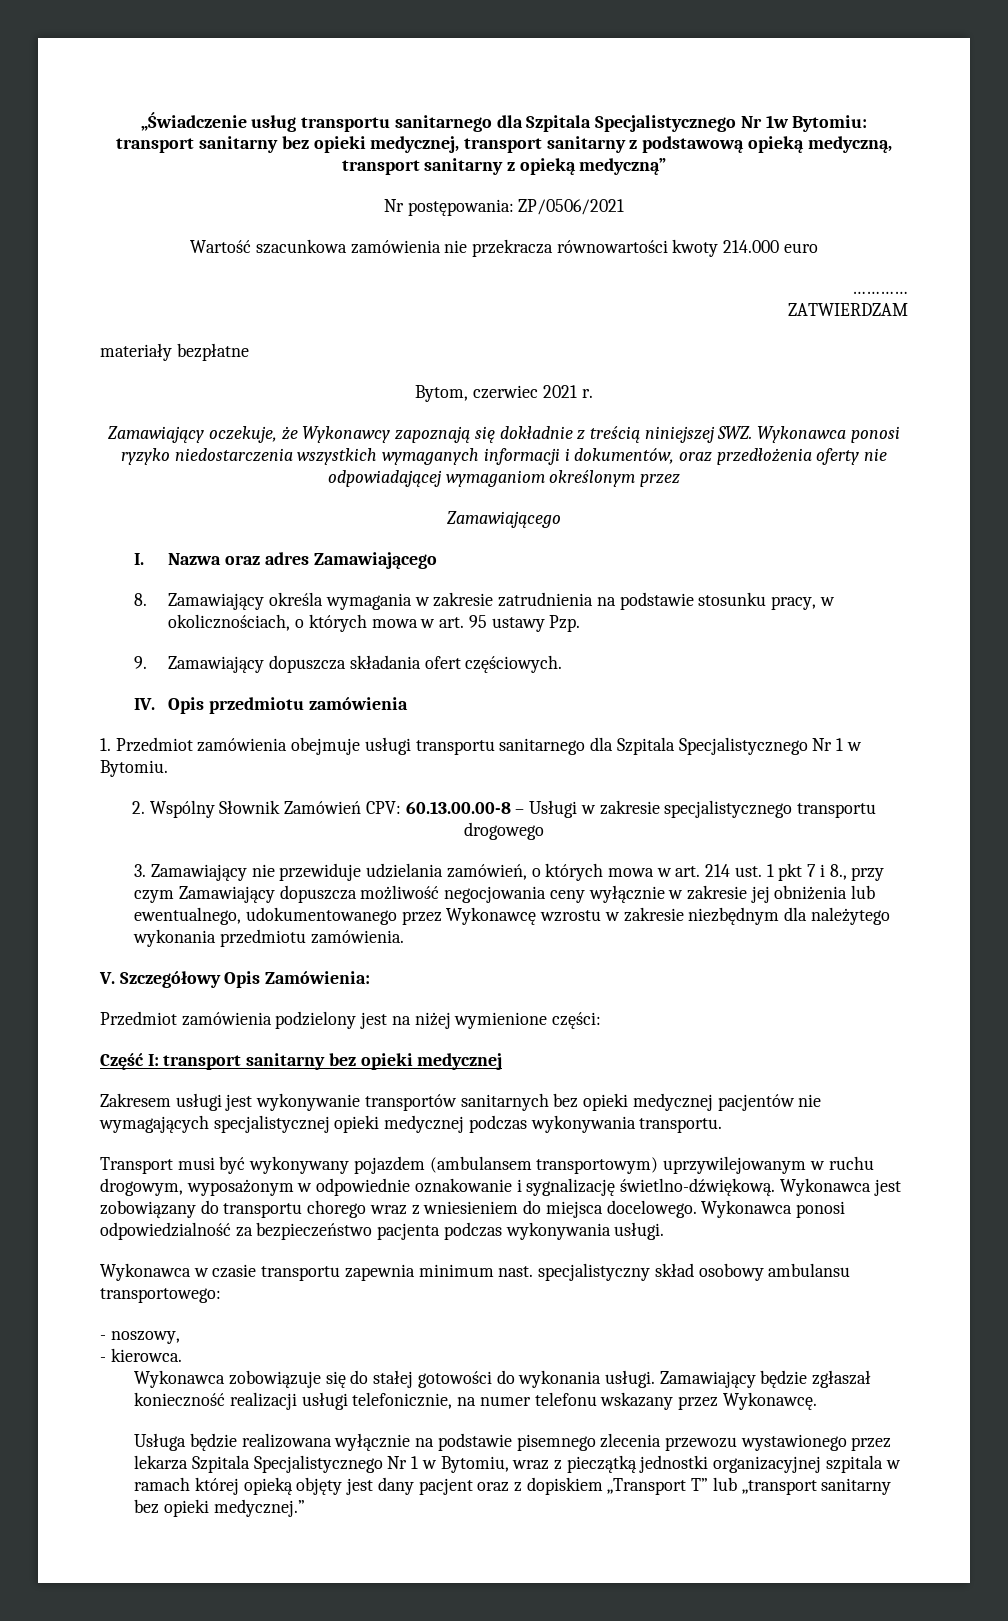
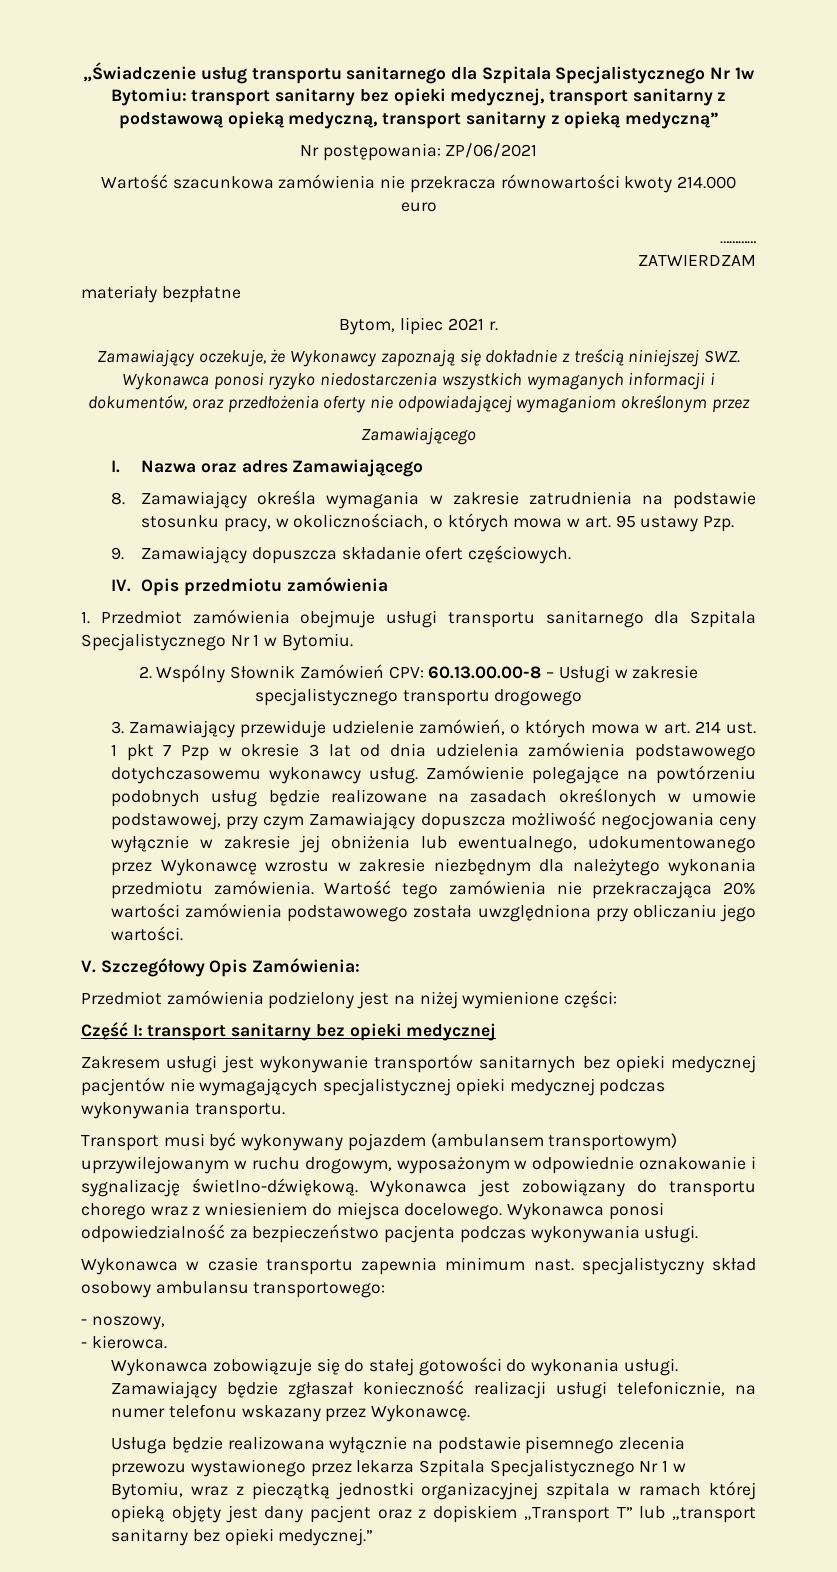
- Nr postępowania: ZP/0506/2021
+ Nr postępowania: ZP/06/2021
- Bytom, czerwiec 2021 r.
+ Bytom, lipiec 2021 r.
- 9. Zamawiający dopuszcza składania ofert częściowych.
+ 9. Zamawiający dopuszcza składanie ofert częściowych.
- 3. Zamawiający nie przewiduje udzielania zamówień, o których mowa w art. 214 ust. 1 pkt 7 i 8., przy czym Zamawiający dopuszcza możliwość negocjowania ceny wyłącznie w zakresie jej obniżenia lub ewentualnego, udokumentowanego przez Wykonawcę wzrostu w zakresie niezbędnym dla należytego wykonania przedmiotu zamówienia.
+ 3. Zamawiający przewiduje udzielenie zamówień, o których mowa w art. 214 ust. 1 pkt 7 Pzp w okresie 3 lat od dnia udzielenia zamówienia podstawowego dotychczasowemu wykonawcy usług. Zamówienie polegające na powtórzeniu podobnych usług będzie realizowane na zasadach określonych w umowie podstawowej, przy czym Zamawiający dopuszcza możliwość negocjowania ceny wyłącznie w zakresie jej obniżenia lub ewentualnego, udokumentowanego przez Wykonawcę wzrostu w zakresie niezbędnym dla należytego wykonania przedmiotu zamówienia. Wartość tego zamówienia nie przekraczająca 20% wartości zamówienia podstawowego została uwzględniona przy obliczaniu jego wartości.

